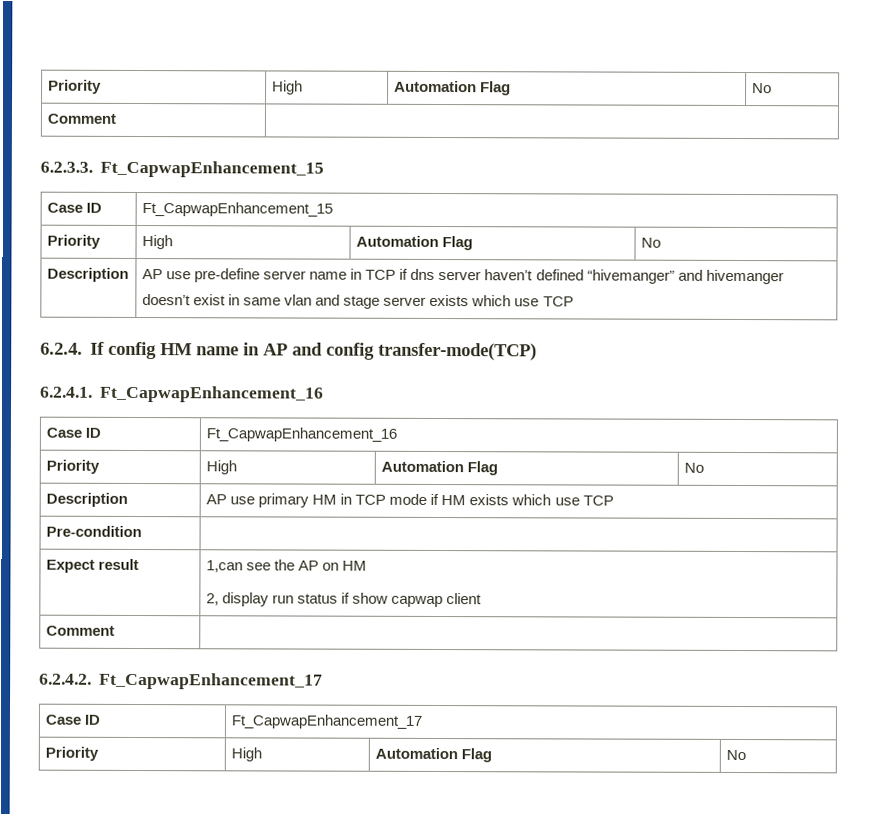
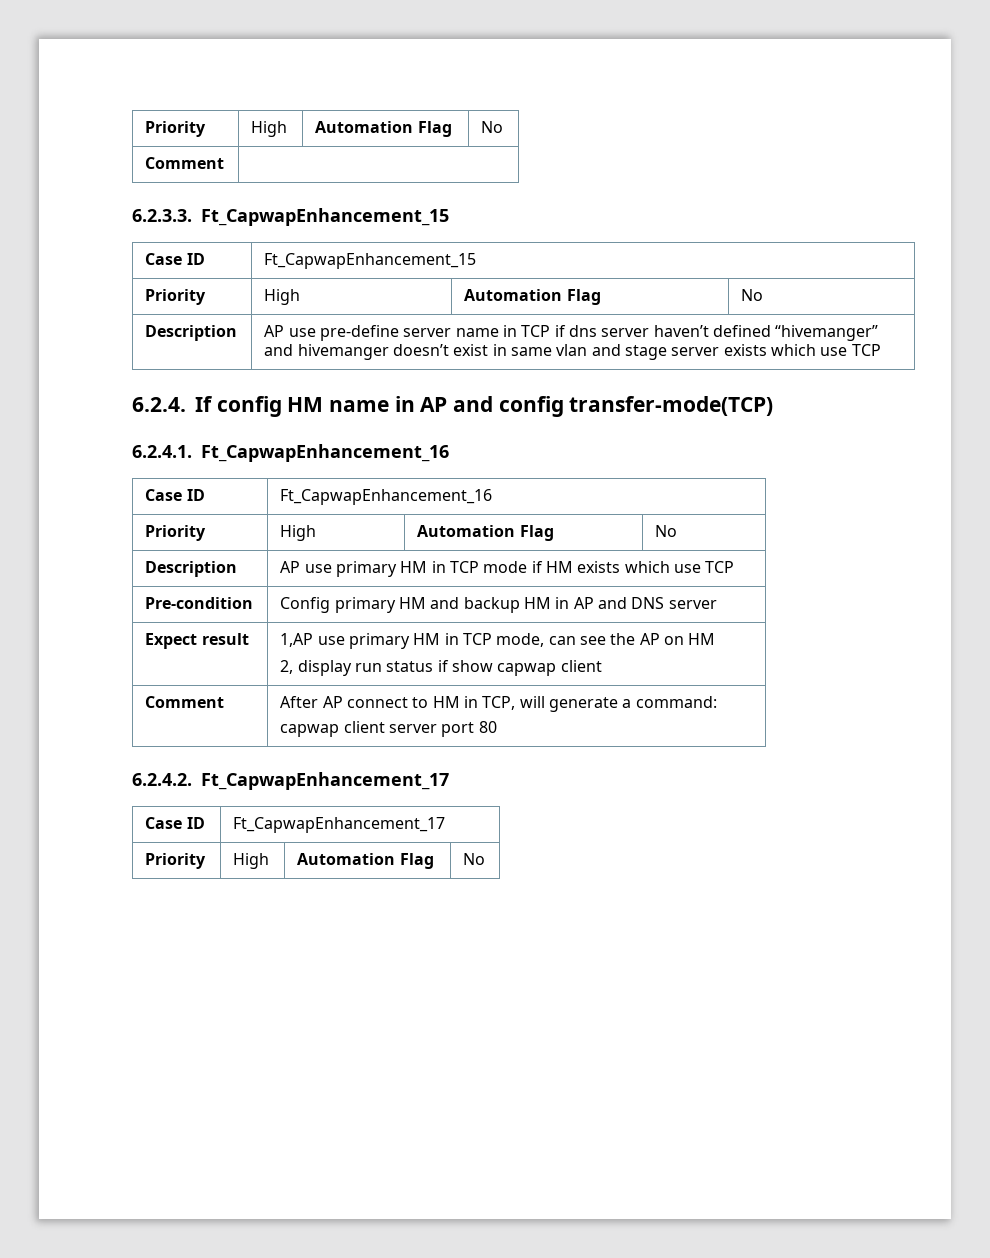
- Pre-condition |
- Expect result | 1,can see the AP on HM
+ Pre-condition | Config primary HM and backup HM in AP and DNS server
+ Expect result | 1,AP use primary HM in TCP mode, can see the AP on HM
  2, display run status if show capwap client
- Comment |
+ Comment | After AP connect to HM in TCP, will generate a command:
+ capwap client server port 80

